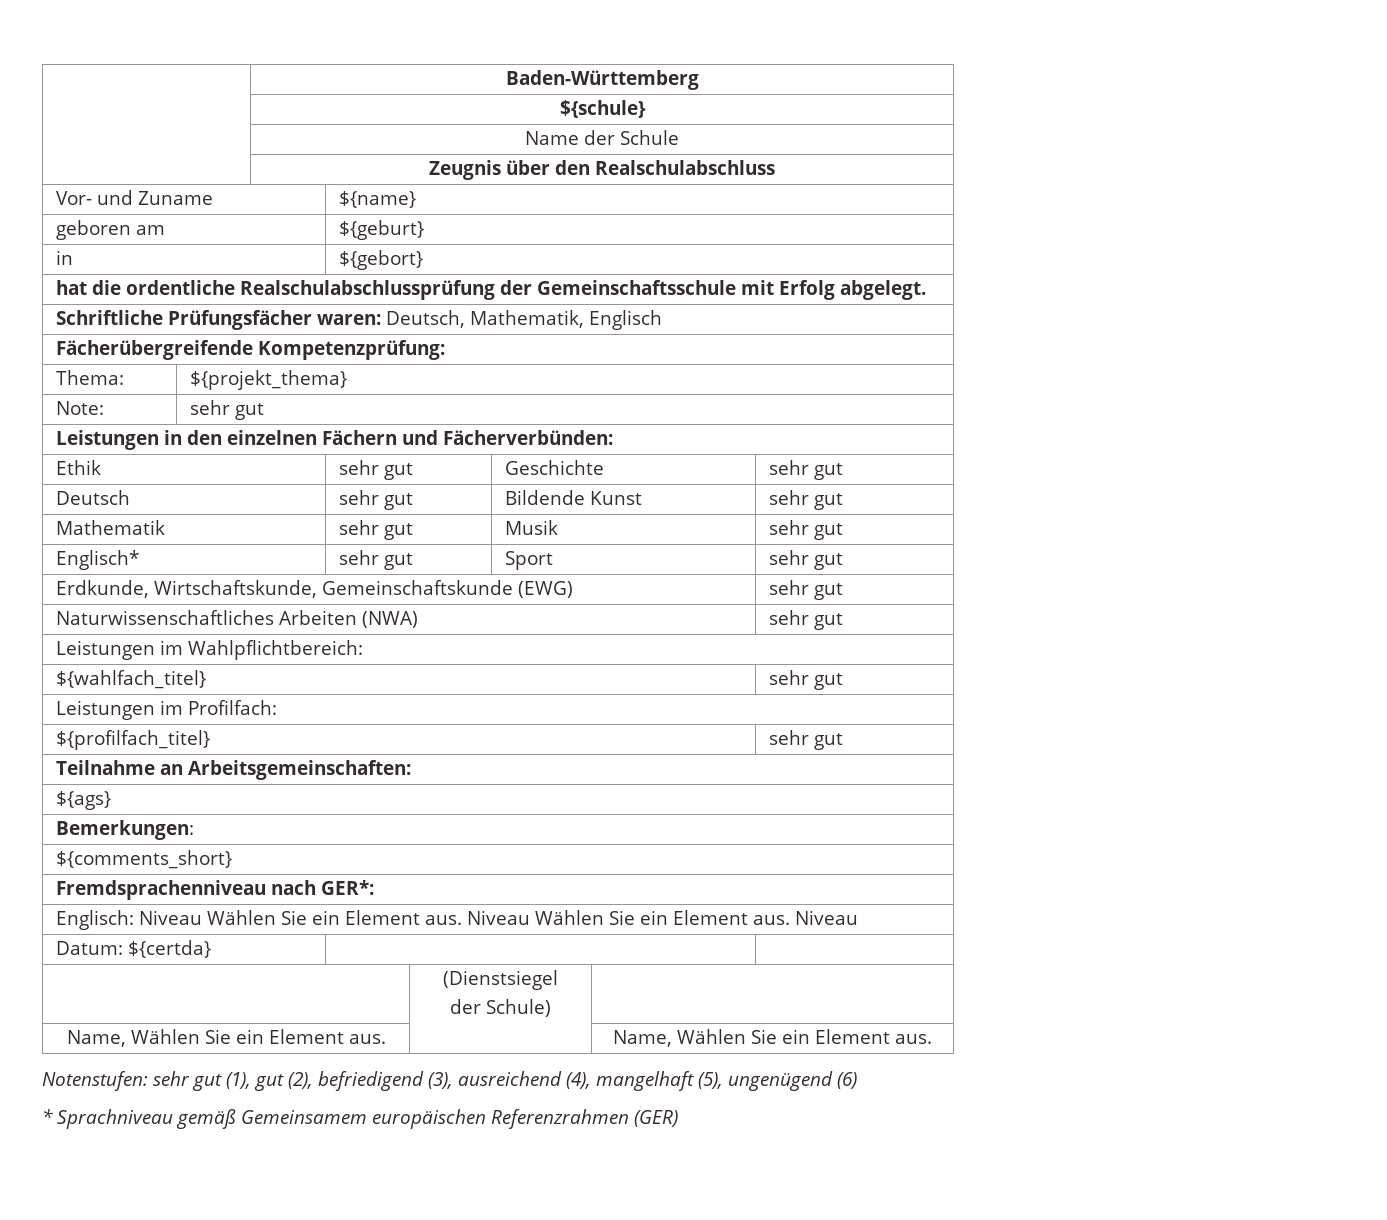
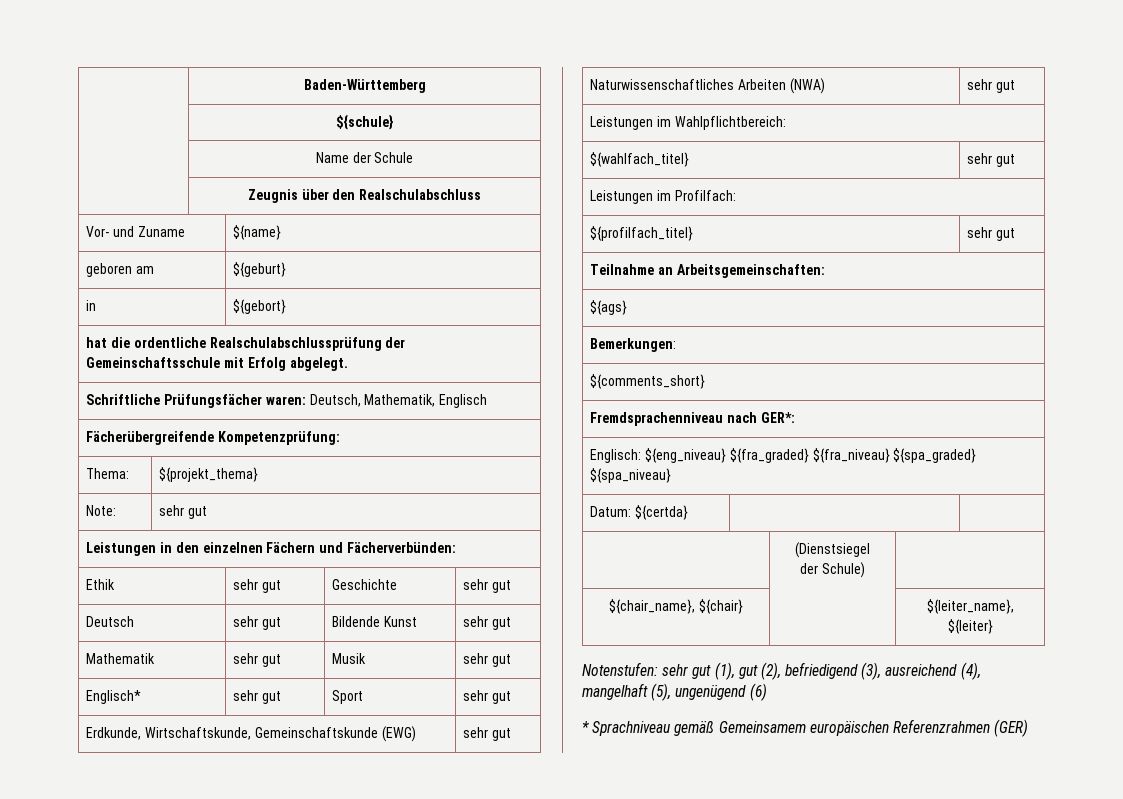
- Englisch: Niveau Wählen Sie ein Element aus. Niveau Wählen Sie ein Element aus. Niveau
+ Englisch: ${eng_niveau} ${fra_graded} ${fra_niveau} ${spa_graded} ${spa_niveau}
- Name, Wählen Sie ein Element aus. | | Name, Wählen Sie ein Element aus.
+ ${chair_name}, ${chair} | | ${leiter_name}, ${leiter}

